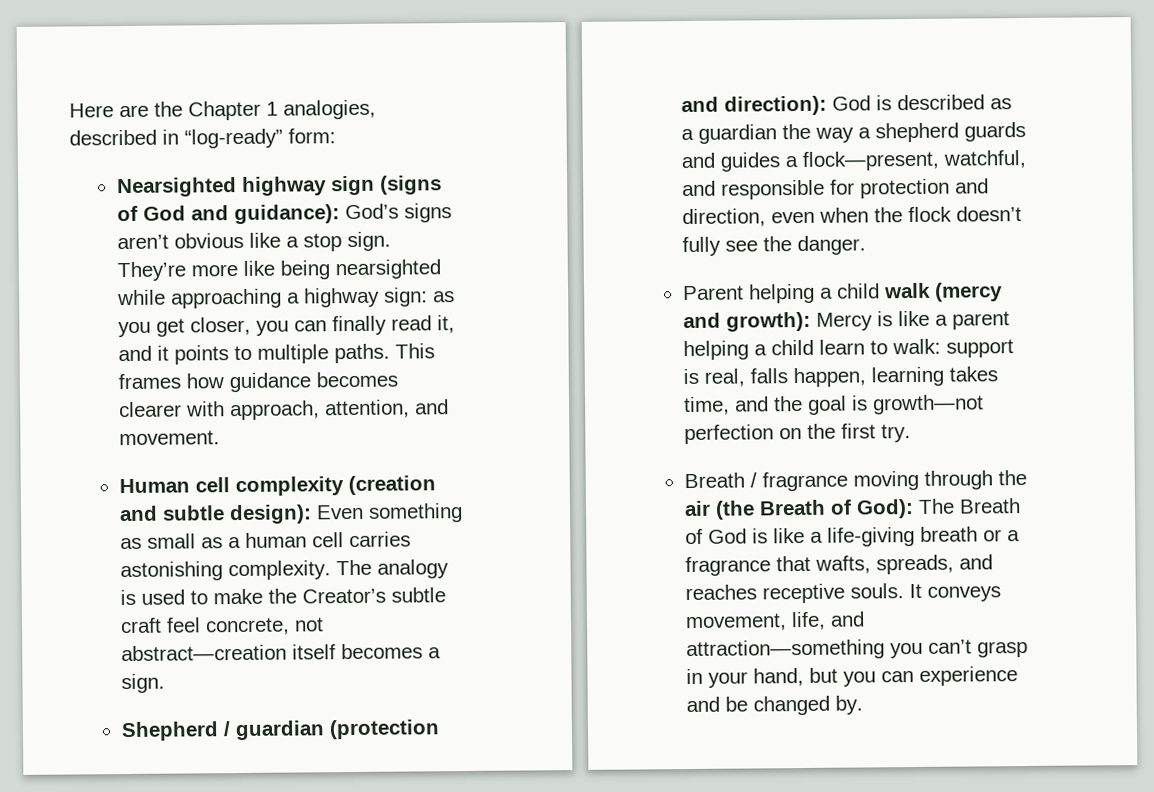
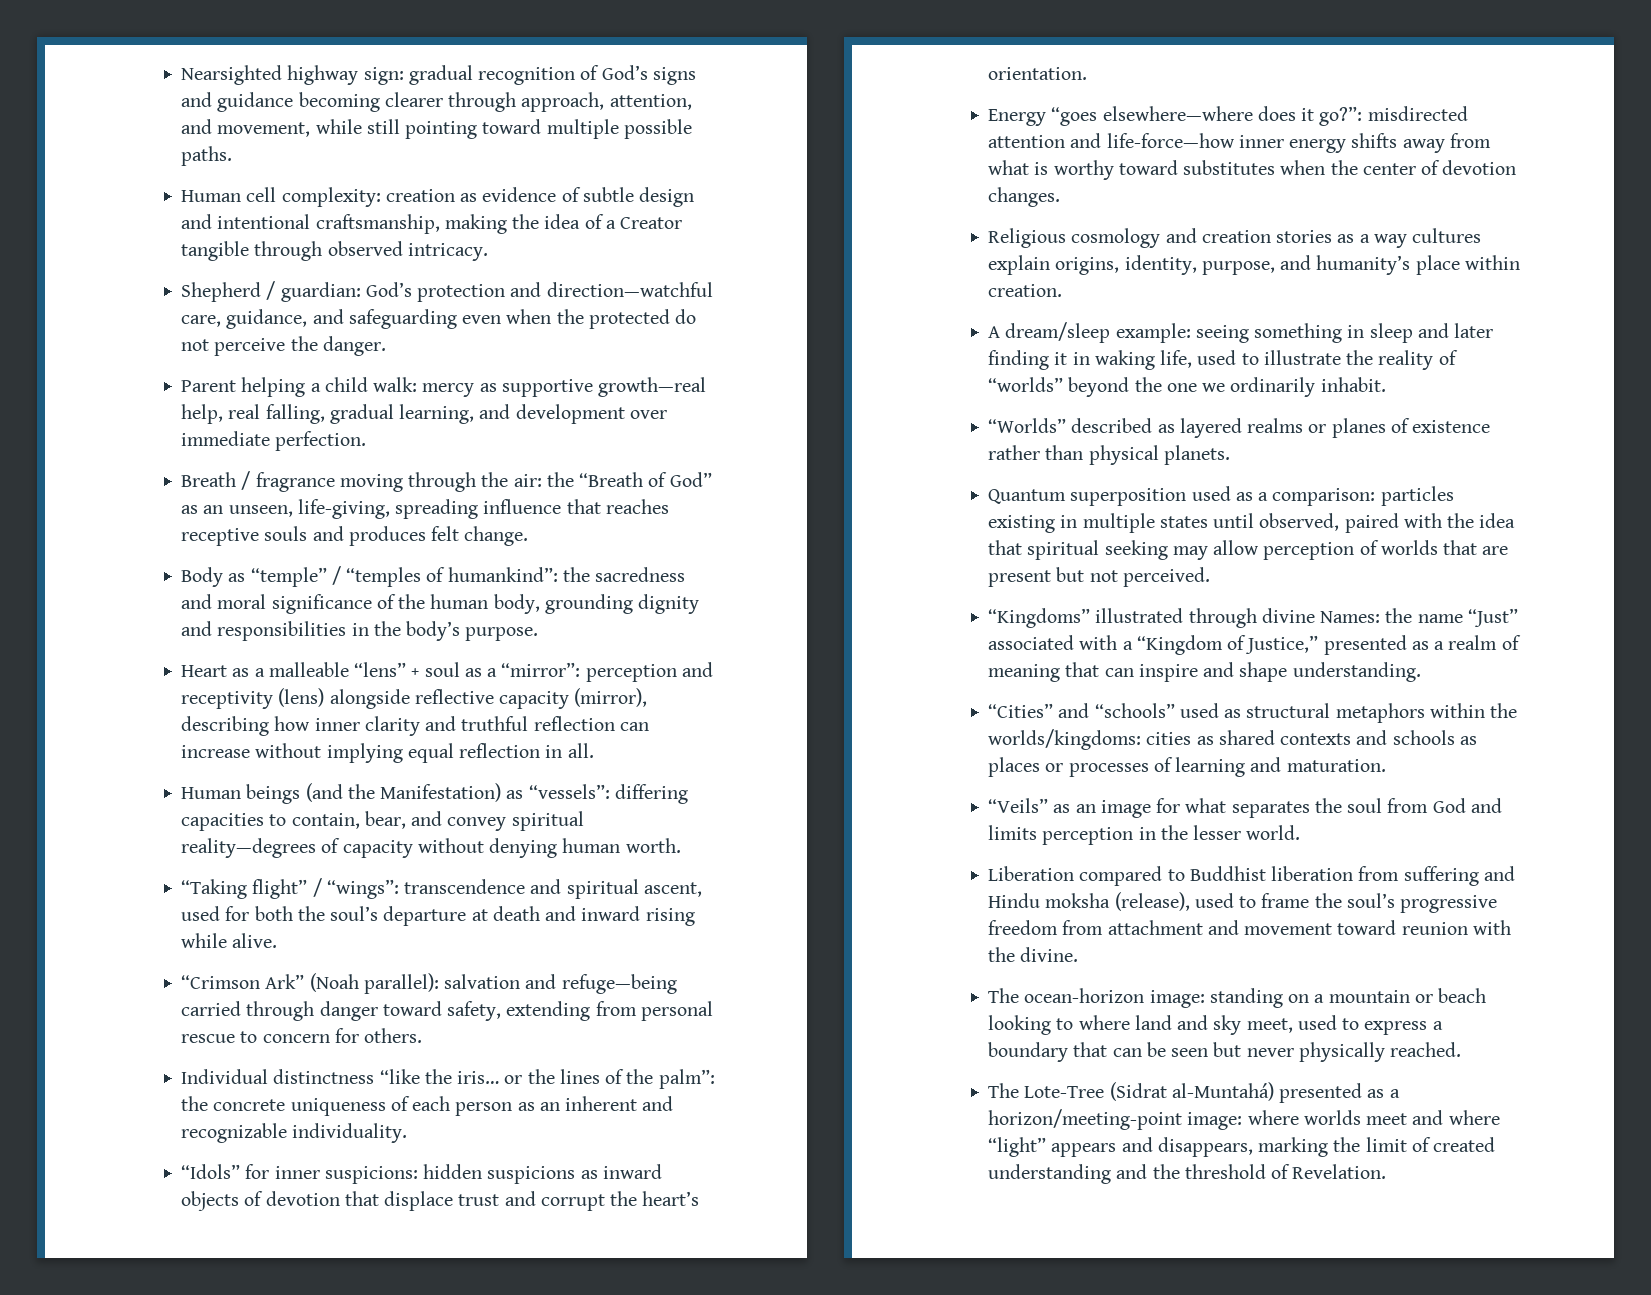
- Here are the Chapter 1 analogies, described in “log-ready” form:
- Nearsighted highway sign (signs of God and guidance): God’s signs aren’t obvious like a stop sign. They’re more like being nearsighted while approaching a highway sign: as you get closer, you can finally read it, and it points to multiple paths. This frames how guidance becomes clearer with approach, attention, and movement.
- Human cell complexity (creation and subtle design): Even something as small as a human cell carries astonishing complexity. The analogy is used to make the Creator’s subtle craft feel concrete, not abstract—creation itself becomes a sign.
- Shepherd / guardian (protection and direction): God is described as a guardian the way a shepherd guards and guides a flock—present, watchful, and responsible for protection and direction, even when the flock doesn’t fully see the danger.
+ Nearsighted highway sign: gradual recognition of God’s signs and guidance becoming clearer through approach, attention, and movement, while still pointing toward multiple possible paths.
+ Human cell complexity: creation as evidence of subtle design and intentional craftsmanship, making the idea of a Creator tangible through observed intricacy.
+ Shepherd / guardian: God’s protection and direction—watchful care, guidance, and safeguarding even when the protected do not perceive the danger.
- Parent helping a child walk (mercy and growth): Mercy is like a parent helping a child learn to walk: support is real, falls happen, learning takes time, and the goal is growth—not perfection on the first try.
+ Parent helping a child walk: mercy as supportive growth—real help, real falling, gradual learning, and development over immediate perfection.
- Breath / fragrance moving through the air (the Breath of God): The Breath of God is like a life-giving breath or a fragrance that wafts, spreads, and reaches receptive souls. It conveys movement, life, and attraction—something you can’t grasp in your hand, but you can experience and be changed by.
+ Breath / fragrance moving through the air: the “Breath of God” as an unseen, life-giving, spreading influence that reaches receptive souls and produces felt change.
+ Body as “temple” / “temples of humankind”: the sacredness and moral significance of the human body, grounding dignity and responsibilities in the body’s purpose.
+ Heart as a malleable “lens” + soul as a “mirror”: perception and receptivity (lens) alongside reflective capacity (mirror), describing how inner clarity and truthful reflection can increase without implying equal reflection in all.
+ Human beings (and the Manifestation) as “vessels”: differing capacities to contain, bear, and convey spiritual reality—degrees of capacity without denying human worth.
+ “Taking flight” / “wings”: transcendence and spiritual ascent, used for both the soul’s departure at death and inward rising while alive.
+ “Crimson Ark” (Noah parallel): salvation and refuge—being carried through danger toward safety, extending from personal rescue to concern for others.
+ Individual distinctness “like the iris… or the lines of the palm”: the concrete uniqueness of each person as an inherent and recognizable individuality.
+ “Idols” for inner suspicions: hidden suspicions as inward objects of devotion that displace trust and corrupt the heart’s orientation.
+ Energy “goes elsewhere—where does it go?”: misdirected attention and life-force—how inner energy shifts away from what is worthy toward substitutes when the center of devotion changes.
+ Religious cosmology and creation stories as a way cultures explain origins, identity, purpose, and humanity’s place within creation.
+ A dream/sleep example: seeing something in sleep and later finding it in waking life, used to illustrate the reality of “worlds” beyond the one we ordinarily inhabit.
+ “Worlds” described as layered realms or planes of existence rather than physical planets.
+ Quantum superposition used as a comparison: particles existing in multiple states until observed, paired with the idea that spiritual seeking may allow perception of worlds that are present but not perceived.
+ “Kingdoms” illustrated through divine Names: the name “Just” associated with a “Kingdom of Justice,” presented as a realm of meaning that can inspire and shape understanding.
+ “Cities” and “schools” used as structural metaphors within the worlds/kingdoms: cities as shared contexts and schools as places or processes of learning and maturation.
+ “Veils” as an image for what separates the soul from God and limits perception in the lesser world.
+ Liberation compared to Buddhist liberation from suffering and Hindu moksha (release), used to frame the soul’s progressive freedom from attachment and movement toward reunion with the divine.
+ The ocean-horizon image: standing on a mountain or beach looking to where land and sky meet, used to express a boundary that can be seen but never physically reached.
+ The Lote-Tree (Sidrat al-Muntahá) presented as a horizon/meeting-point image: where worlds meet and where “light” appears and disappears, marking the limit of created understanding and the threshold of Revelation.

